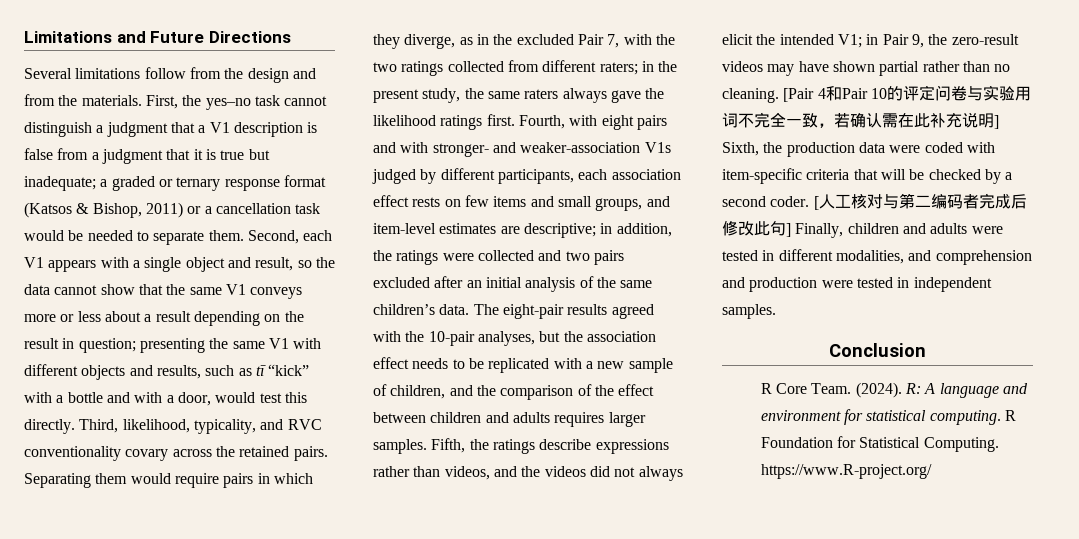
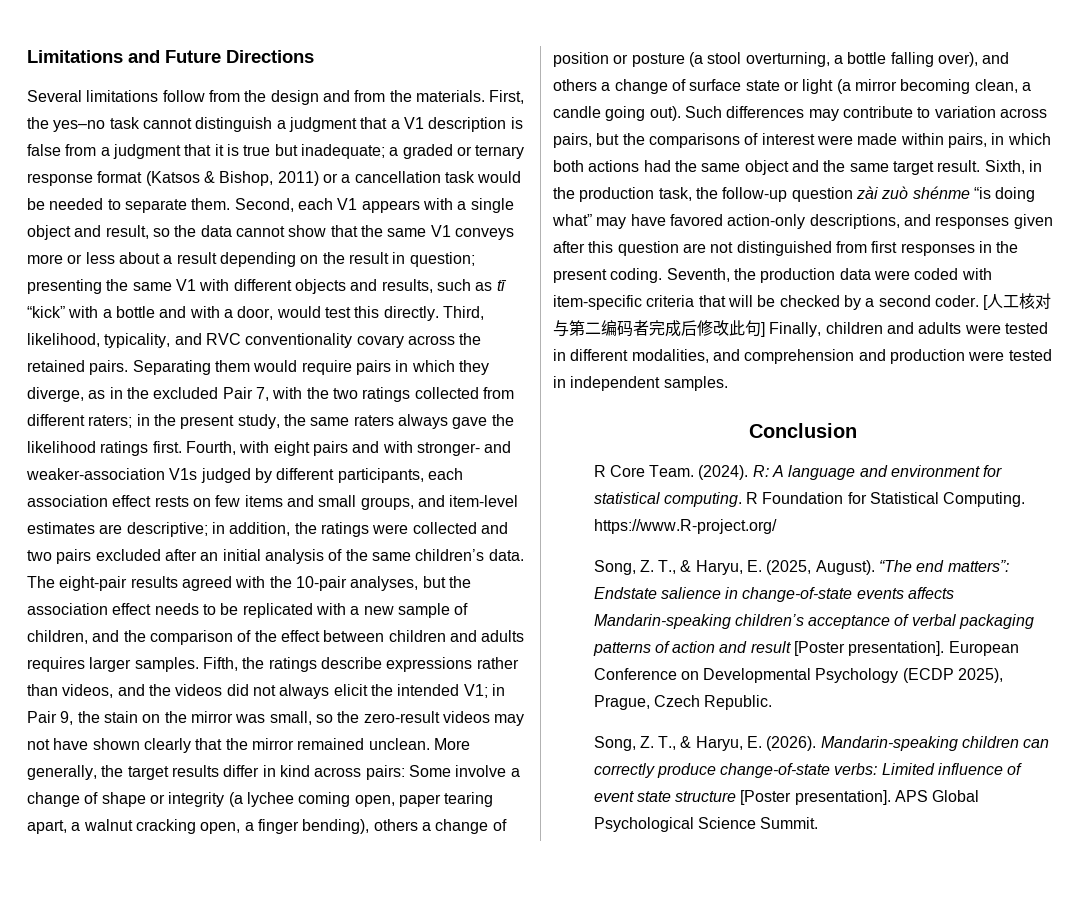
- Fifth, the ratings describe expressions rather than videos, and the videos did not always elicit the intended V1; in Pair 9, the zero-result videos may have shown partial rather than no cleaning. [Pair 4和Pair 10的评定问卷与实验用词不完全一致，若确认需在此补充说明] Sixth, the production data were coded with item-specific criteria that will be checked by a second coder.
+ Fifth, the ratings describe expressions rather than videos, and the videos did not always elicit the intended V1; in Pair 9, the stain on the mirror was small, so the zero-result videos may not have shown clearly that the mirror remained unclean. More generally, the target results differ in kind across pairs: Some involve a change of shape or integrity (a lychee coming open, paper tearing apart, a walnut cracking open, a finger bending), others a change of position or posture (a stool overturning, a bottle falling over), and others a change of surface state or light (a mirror becoming clean, a candle going out). Such differences may contribute to variation across pairs, but the comparisons of interest were made within pairs, in which both actions had the same object and the same target result. Sixth, in the production task, the follow-up question zài zuò shénme “is doing what” may have favored action-only descriptions, and responses given after this question are not distinguished from first responses in the present coding. Seventh, the production data were coded with item-specific criteria that will be checked by a second coder.
+ Song, Z. T., & Haryu, E. (2025, August). “The end matters”: Endstate salience in change-of-state events affects Mandarin-speaking children’s acceptance of verbal packaging patterns of action and result [Poster presentation]. European Conference on Developmental Psychology (ECDP 2025), Prague, Czech Republic.
+ Song, Z. T., & Haryu, E. (2026). Mandarin-speaking children can correctly produce change-of-state verbs: Limited influence of event state structure [Poster presentation]. APS Global Psychological Science Summit.

